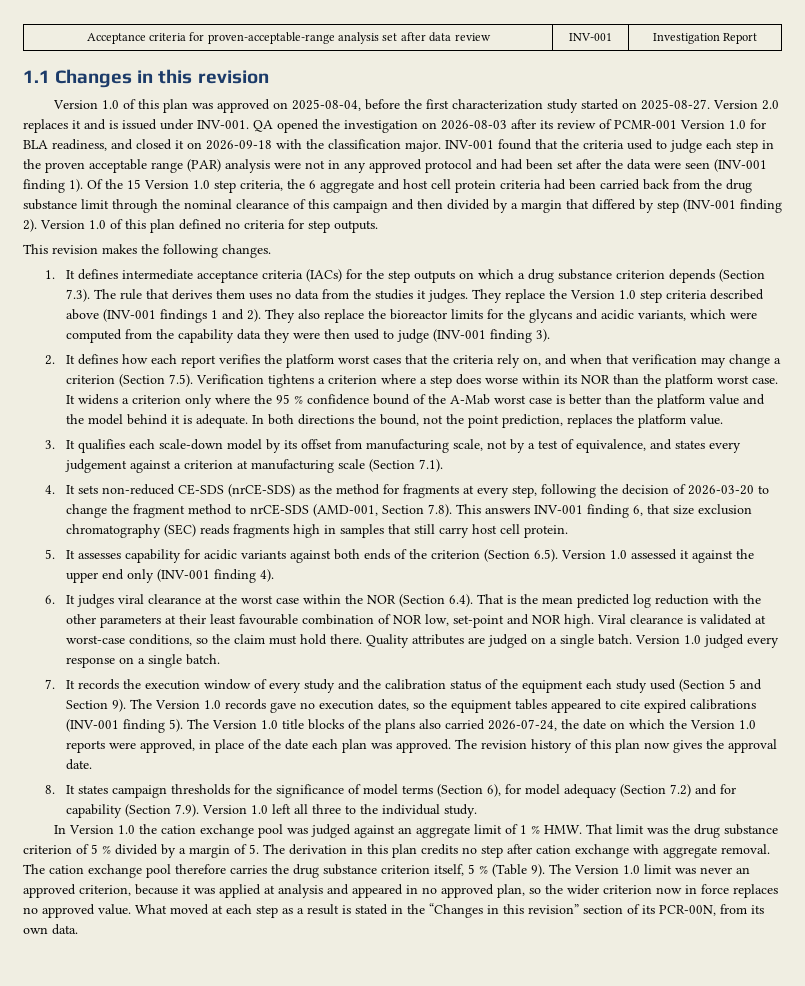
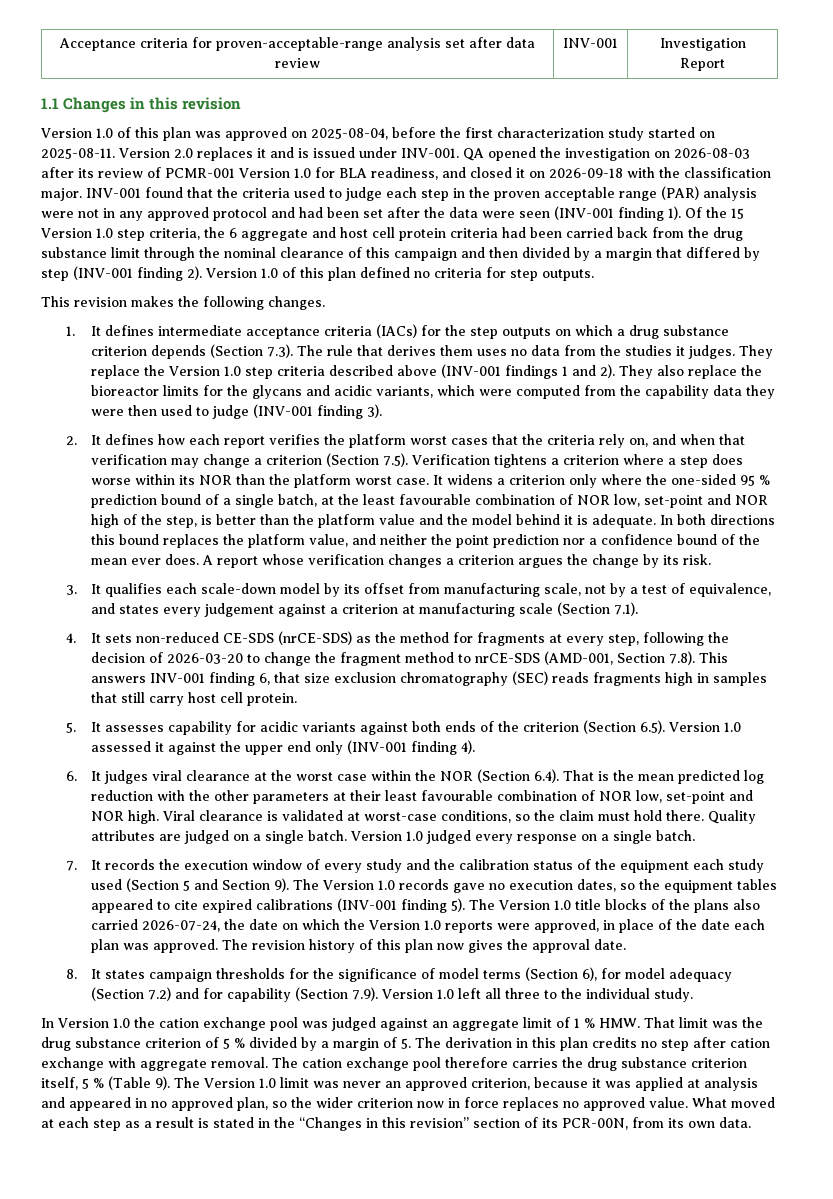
- Version 1.0 of this plan was approved on 2025-08-04, before the first characterization study started on 2025-08-27.
+ Version 1.0 of this plan was approved on 2025-08-04, before the first characterization study started on 2025-08-11.
- It widens a criterion only where the 95 % confidence bound of the A-Mab worst case is better than the platform value and the model behind it is adequate.
+ It widens a criterion only where the one-sided 95 % prediction bound of a single batch, at the least favourable combination of NOR low, set-point and NOR high of the step, is better than the platform value and the model behind it is adequate.
- In both directions the bound, not the point prediction, replaces the platform value.
+ In both directions this bound replaces the platform value, and neither the point prediction nor a confidence bound of the mean ever does. A report whose verification changes a criterion argues the change by its risk.

